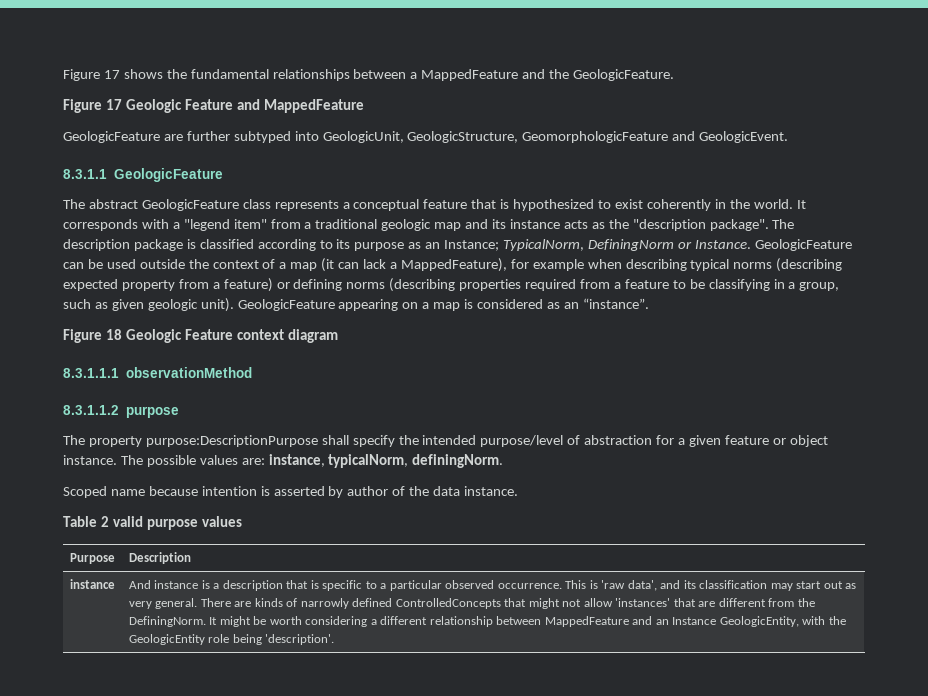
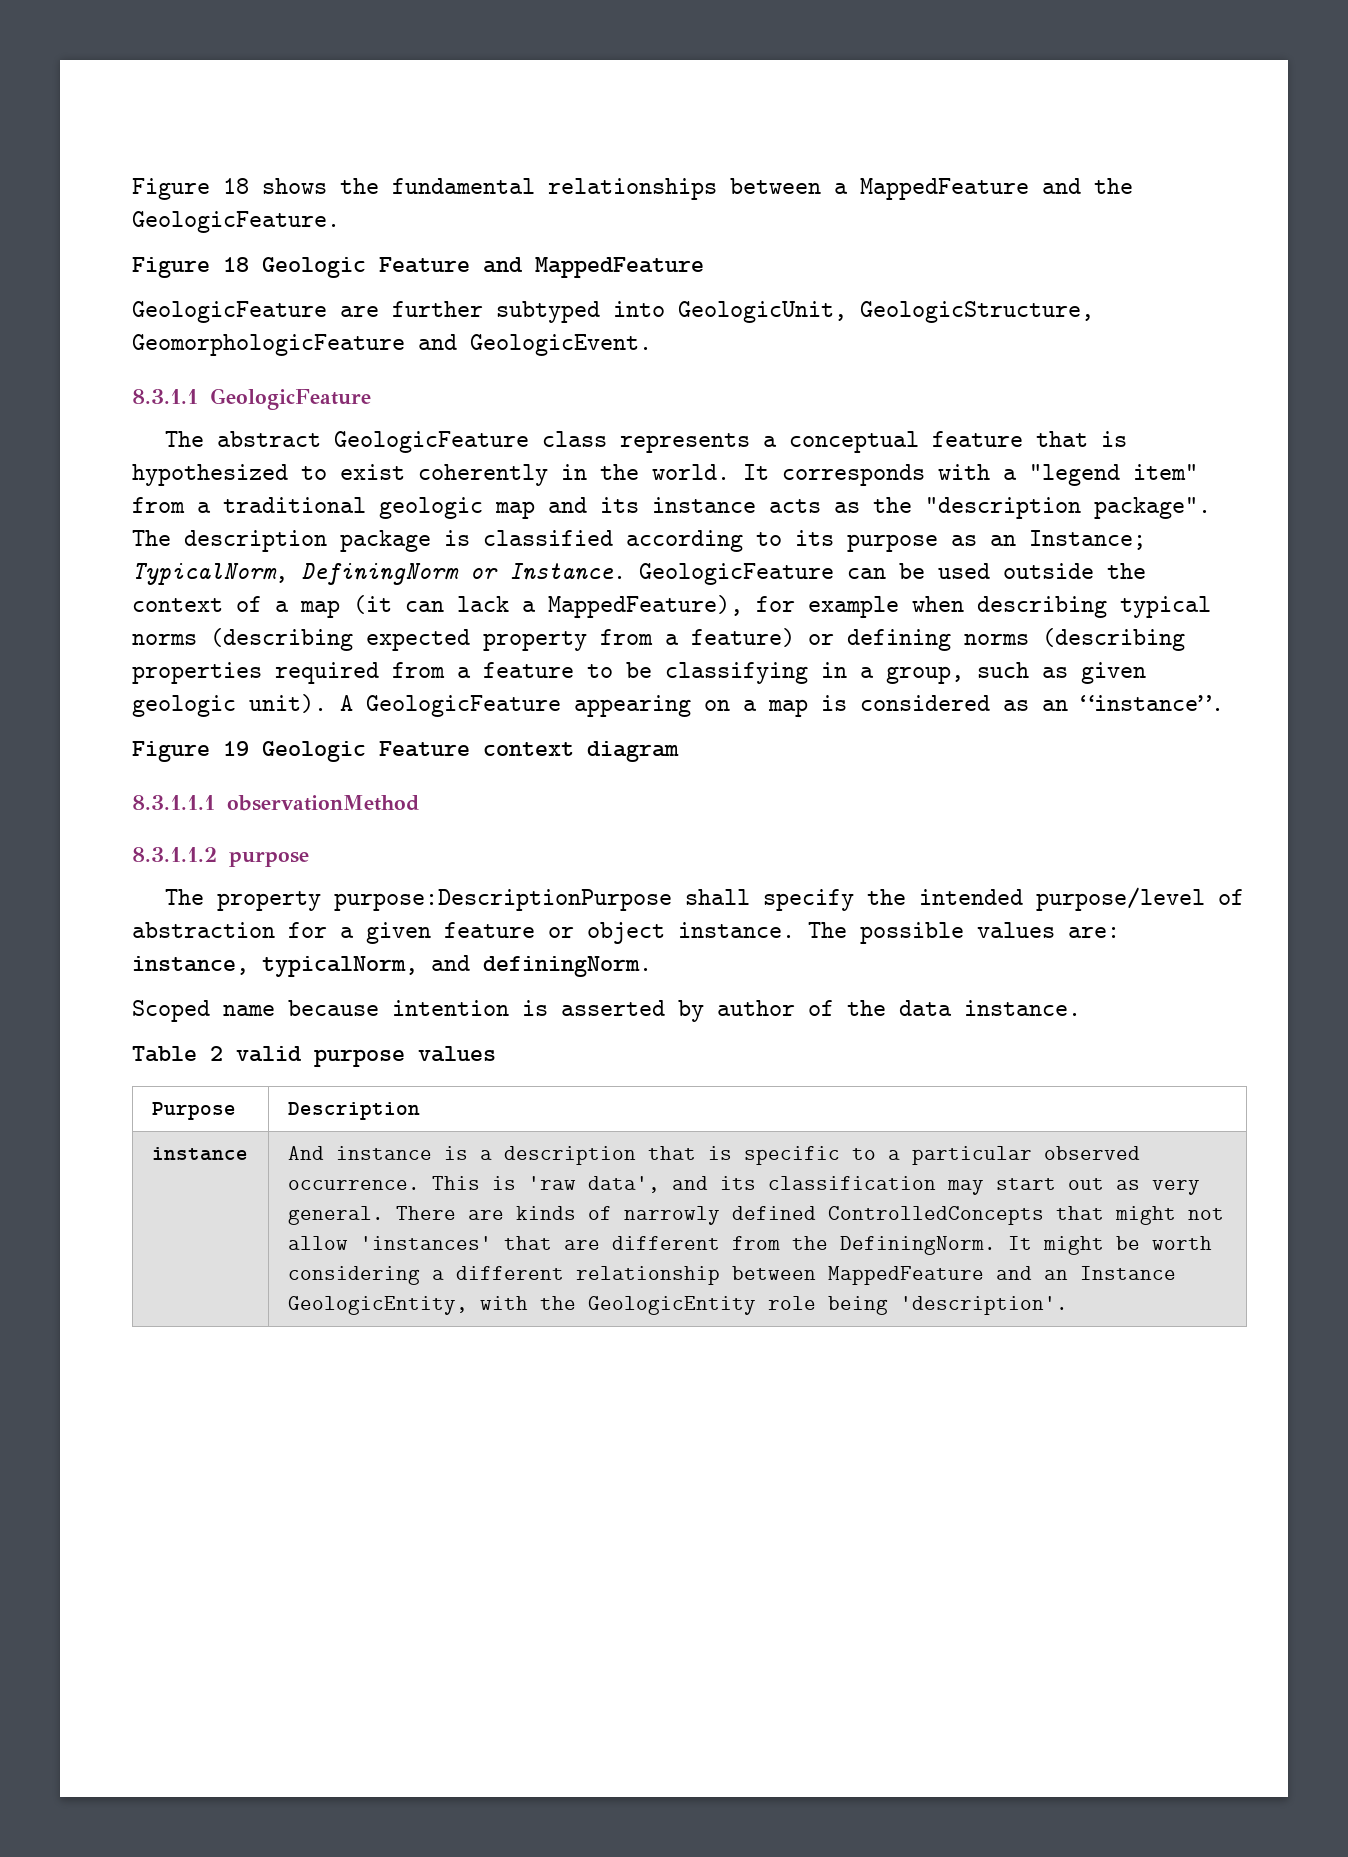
- Figure 17 shows the fundamental relationships between a MappedFeature and the GeologicFeature.
+ Figure 18 shows the fundamental relationships between a MappedFeature and the GeologicFeature.
- Figure 17 Geologic Feature and MappedFeature
+ Figure 18 Geologic Feature and MappedFeature
- GeologicFeature appearing on a map is considered as an “instance”.
+ A GeologicFeature appearing on a map is considered as an “instance”.
- Figure 18 Geologic Feature context diagram
+ Figure 19 Geologic Feature context diagram
- The possible values are: instance, typicalNorm, definingNorm.
+ The possible values are: instance, typicalNorm, and definingNorm.

